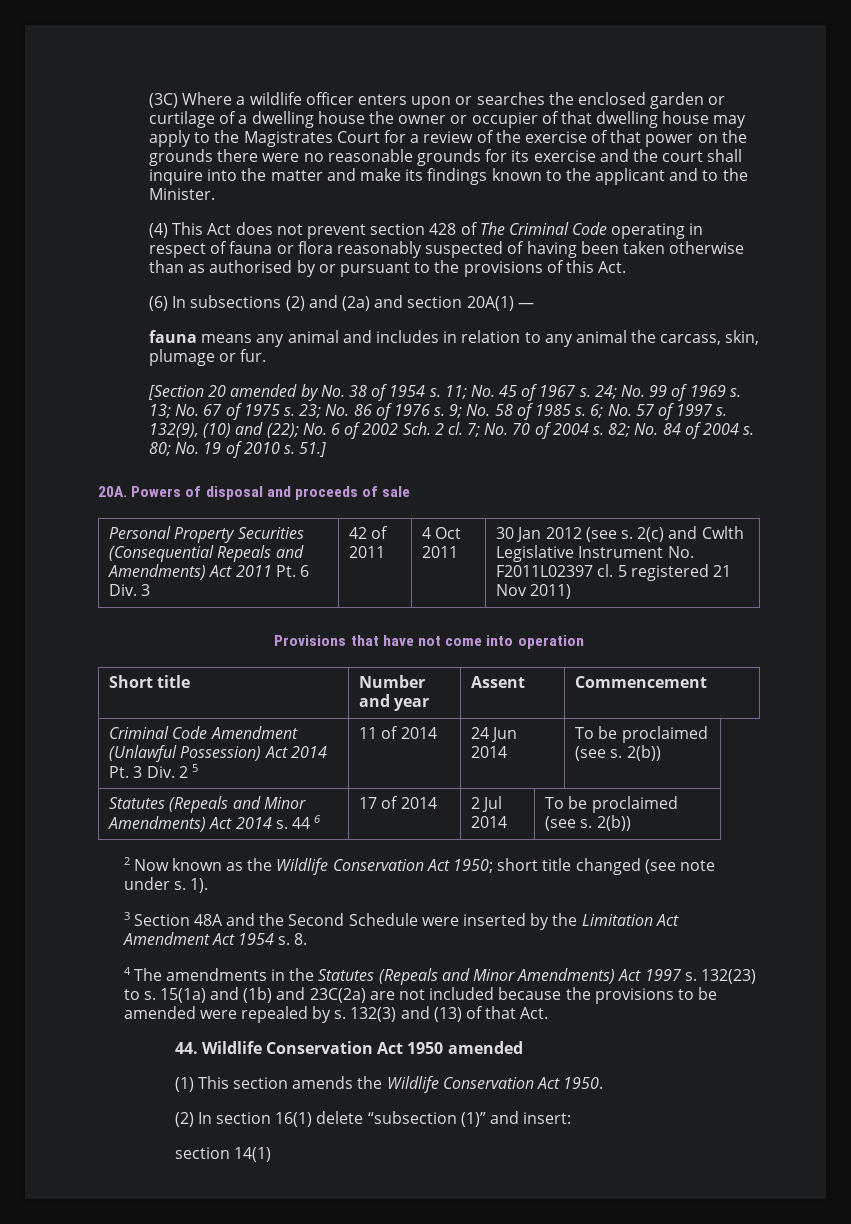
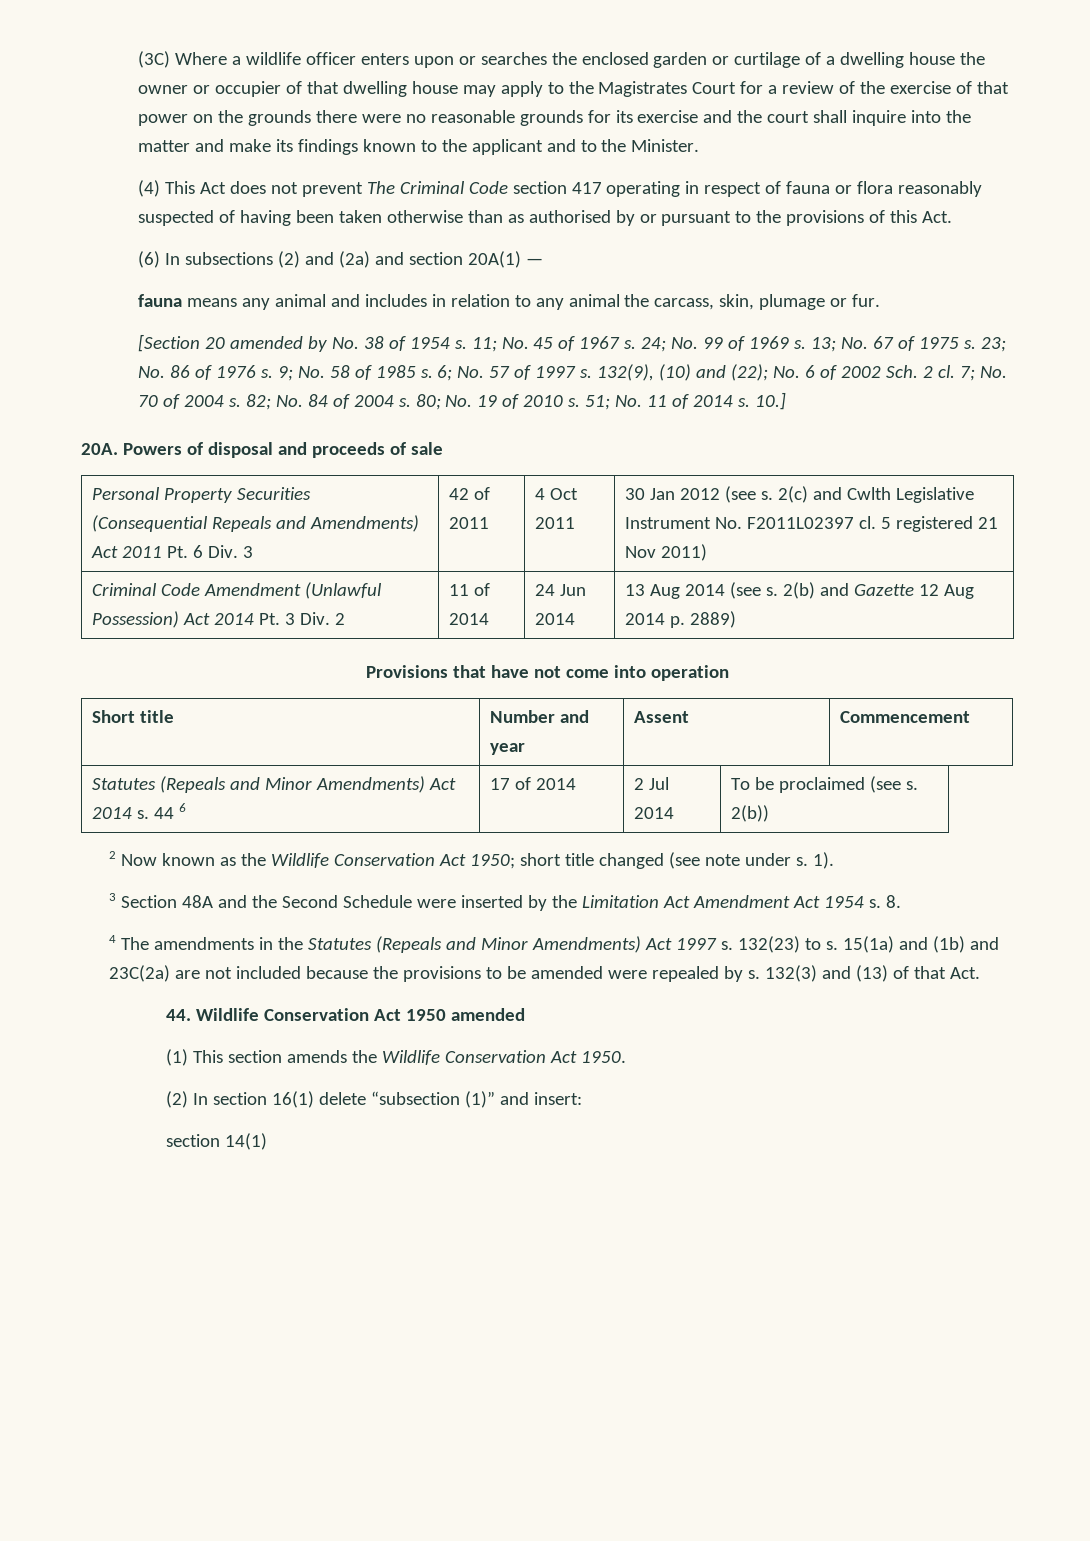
- (4) This Act does not prevent section 428 of The Criminal Code operating in respect of fauna or flora reasonably suspected of having been taken otherwise than as authorised by or pursuant to the provisions of this Act.
+ (4) This Act does not prevent The Criminal Code section 417 operating in respect of fauna or flora reasonably suspected of having been taken otherwise than as authorised by or pursuant to the provisions of this Act.
- 51.]
+ 51; No. 11 of 2014 s. 10.]
+ Criminal Code Amendment (Unlawful Possession) Act 2014 Pt. 3 Div. 2 | 11 of 2014 | 24 Jun 2014 | 13 Aug 2014 (see s. 2(b) and Gazette 12 Aug 2014 p. 2889)
- Criminal Code Amendment (Unlawful Possession) Act 2014 Pt. 3 Div. 2 5 | 11 of 2014 | 24 Jun 2014 | To be proclaimed (see s. 2(b))

